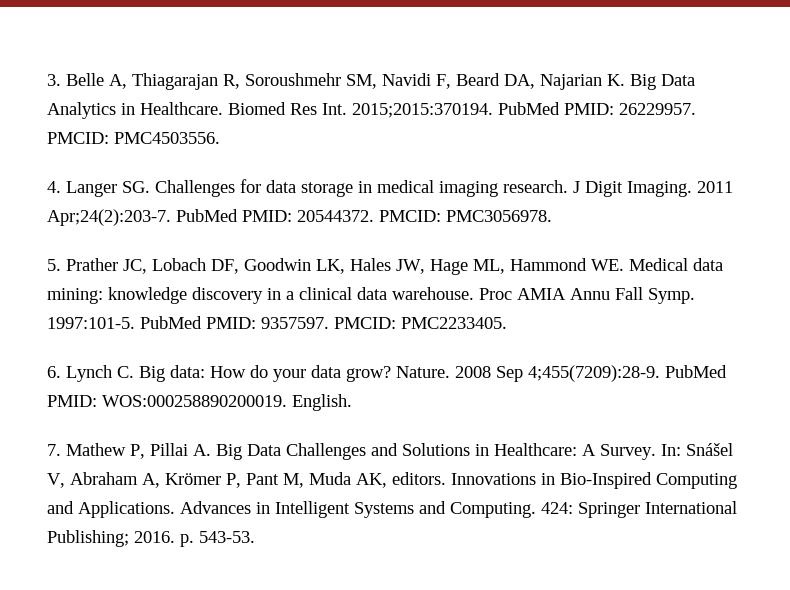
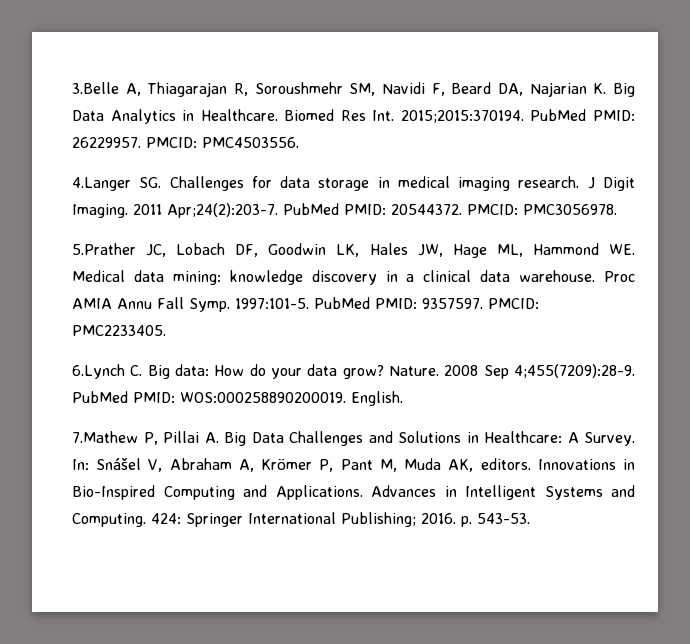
- 3. Belle A, Thiagarajan R, Soroushmehr SM, Navidi F, Beard DA, Najarian K. Big Data Analytics in Healthcare.
+ 3.Belle A, Thiagarajan R, Soroushmehr SM, Navidi F, Beard DA, Najarian K. Big Data Analytics in Healthcare.
- 4. Langer SG. Challenges for data storage in medical imaging research.
+ 4.Langer SG. Challenges for data storage in medical imaging research.
- 5. Prather JC, Lobach DF, Goodwin LK, Hales JW, Hage ML, Hammond WE. Medical data mining: knowledge discovery in a clinical data warehouse.
+ 5.Prather JC, Lobach DF, Goodwin LK, Hales JW, Hage ML, Hammond WE. Medical data mining: knowledge discovery in a clinical data warehouse.
- 6. Lynch C. Big data: How do your data grow?
+ 6.Lynch C. Big data: How do your data grow?
- 7. Mathew P, Pillai A. Big Data Challenges and Solutions in Healthcare: A Survey.
+ 7.Mathew P, Pillai A. Big Data Challenges and Solutions in Healthcare: A Survey.

